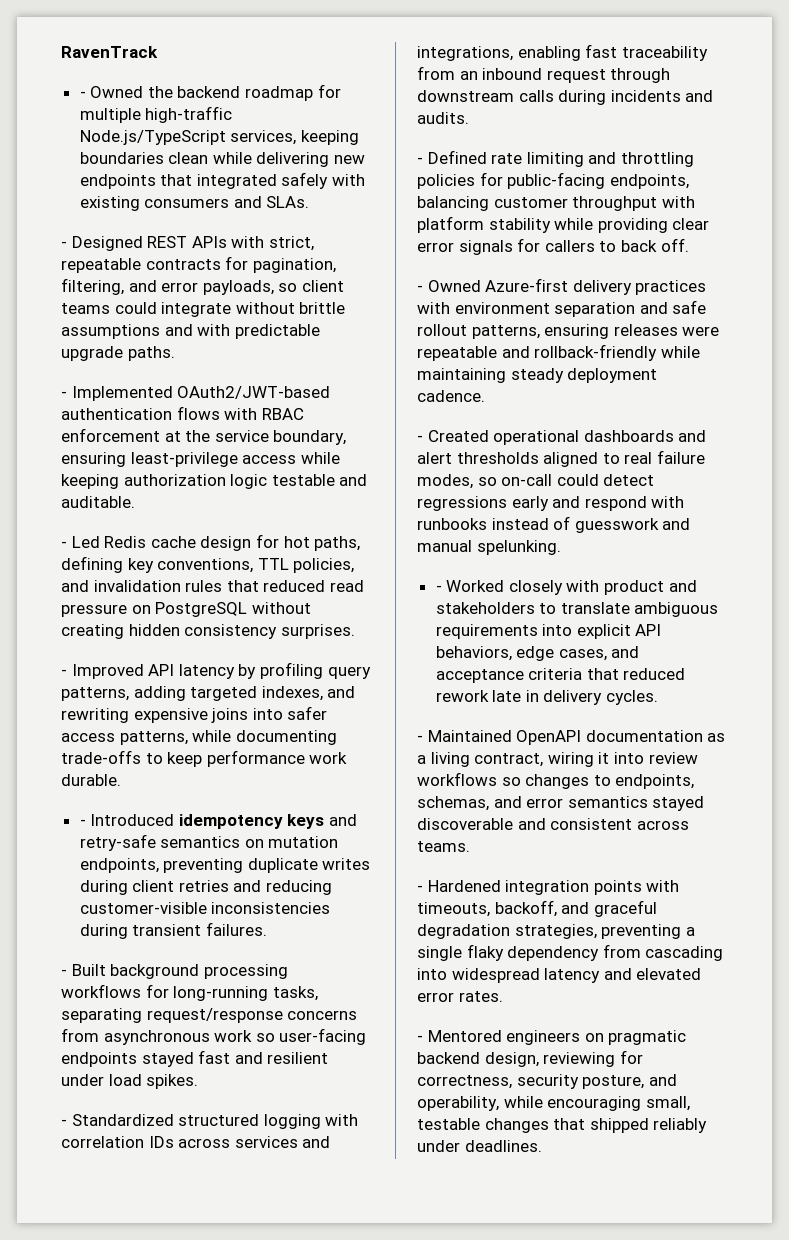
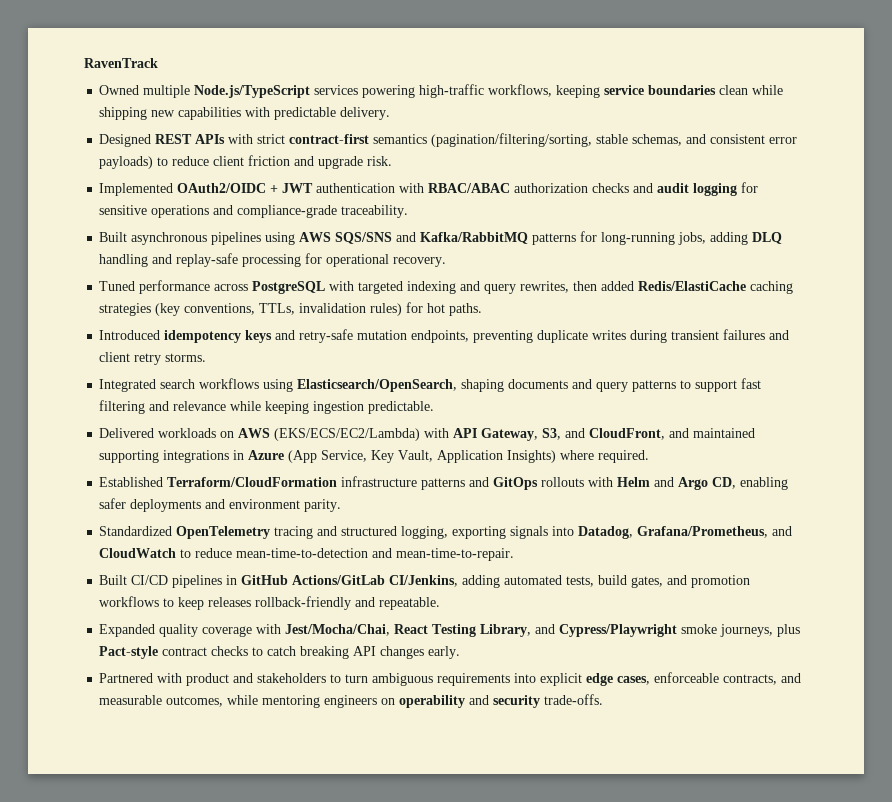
- - Owned the backend roadmap for multiple high-traffic Node.js/TypeScript services, keeping boundaries clean while delivering new endpoints that integrated safely with existing consumers and SLAs.
- - Designed REST APIs with strict, repeatable contracts for pagination, filtering, and error payloads, so client teams could integrate without brittle assumptions and with predictable upgrade paths.
- - Implemented OAuth2/JWT-based authentication flows with RBAC enforcement at the service boundary, ensuring least-privilege access while keeping authorization logic testable and auditable.
- - Led Redis cache design for hot paths, defining key conventions, TTL policies, and invalidation rules that reduced read pressure on PostgreSQL without creating hidden consistency surprises.
- - Improved API latency by profiling query patterns, adding targeted indexes, and rewriting expensive joins into safer access patterns, while documenting trade-offs to keep performance work durable.
- - Introduced idempotency keys and retry-safe semantics on mutation endpoints, preventing duplicate writes during client retries and reducing customer-visible inconsistencies during transient failures.
- - Built background processing workflows for long-running tasks, separating request/response concerns from asynchronous work so user-facing endpoints stayed fast and resilient under load spikes.
- - Standardized structured logging with correlation IDs across services and integrations, enabling fast traceability from an inbound request through downstream calls during incidents and audits.
- - Defined rate limiting and throttling policies for public-facing endpoints, balancing customer throughput with platform stability while providing clear error signals for callers to back off.
- - Owned Azure-first delivery practices with environment separation and safe rollout patterns, ensuring releases were repeatable and rollback-friendly while maintaining steady deployment cadence.
- - Created operational dashboards and alert thresholds aligned to real failure modes, so on-call could detect regressions early and respond with runbooks instead of guesswork and manual spelunking.
- - Worked closely with product and stakeholders to translate ambiguous requirements into explicit API behaviors, edge cases, and acceptance criteria that reduced rework late in delivery cycles.
- - Maintained OpenAPI documentation as a living contract, wiring it into review workflows so changes to endpoints, schemas, and error semantics stayed discoverable and consistent across teams.
- - Hardened integration points with timeouts, backoff, and graceful degradation strategies, preventing a single flaky dependency from cascading into widespread latency and elevated error rates.
- - Mentored engineers on pragmatic backend design, reviewing for correctness, security posture, and operability, while encouraging small, testable changes that shipped reliably under deadlines.
+ Owned multiple Node.js/TypeScript services powering high-traffic workflows, keeping service boundaries clean while shipping new capabilities with predictable delivery.
+ Designed REST APIs with strict contract-first semantics (pagination/filtering/sorting, stable schemas, and consistent error payloads) to reduce client friction and upgrade risk.
+ Implemented OAuth2/OIDC + JWT authentication with RBAC/ABAC authorization checks and audit logging for sensitive operations and compliance-grade traceability.
+ Built asynchronous pipelines using AWS SQS/SNS and Kafka/RabbitMQ patterns for long-running jobs, adding DLQ handling and replay-safe processing for operational recovery.
+ Tuned performance across PostgreSQL with targeted indexing and query rewrites, then added Redis/ElastiCache caching strategies (key conventions, TTLs, invalidation rules) for hot paths.
+ Introduced idempotency keys and retry-safe mutation endpoints, preventing duplicate writes during transient failures and client retry storms.
+ Integrated search workflows using Elasticsearch/OpenSearch, shaping documents and query patterns to support fast filtering and relevance while keeping ingestion predictable.
+ Delivered workloads on AWS (EKS/ECS/EC2/Lambda) with API Gateway, S3, and CloudFront, and maintained supporting integrations in Azure (App Service, Key Vault, Application Insights) where required.
+ Established Terraform/CloudFormation infrastructure patterns and GitOps rollouts with Helm and Argo CD, enabling safer deployments and environment parity.
+ Standardized OpenTelemetry tracing and structured logging, exporting signals into Datadog, Grafana/Prometheus, and CloudWatch to reduce mean-time-to-detection and mean-time-to-repair.
+ Built CI/CD pipelines in GitHub Actions/GitLab CI/Jenkins, adding automated tests, build gates, and promotion workflows to keep releases rollback-friendly and repeatable.
+ Expanded quality coverage with Jest/Mocha/Chai, React Testing Library, and Cypress/Playwright smoke journeys, plus Pact-style contract checks to catch breaking API changes early.
+ Partnered with product and stakeholders to turn ambiguous requirements into explicit edge cases, enforceable contracts, and measurable outcomes, while mentoring engineers on operability and security trade-offs.

